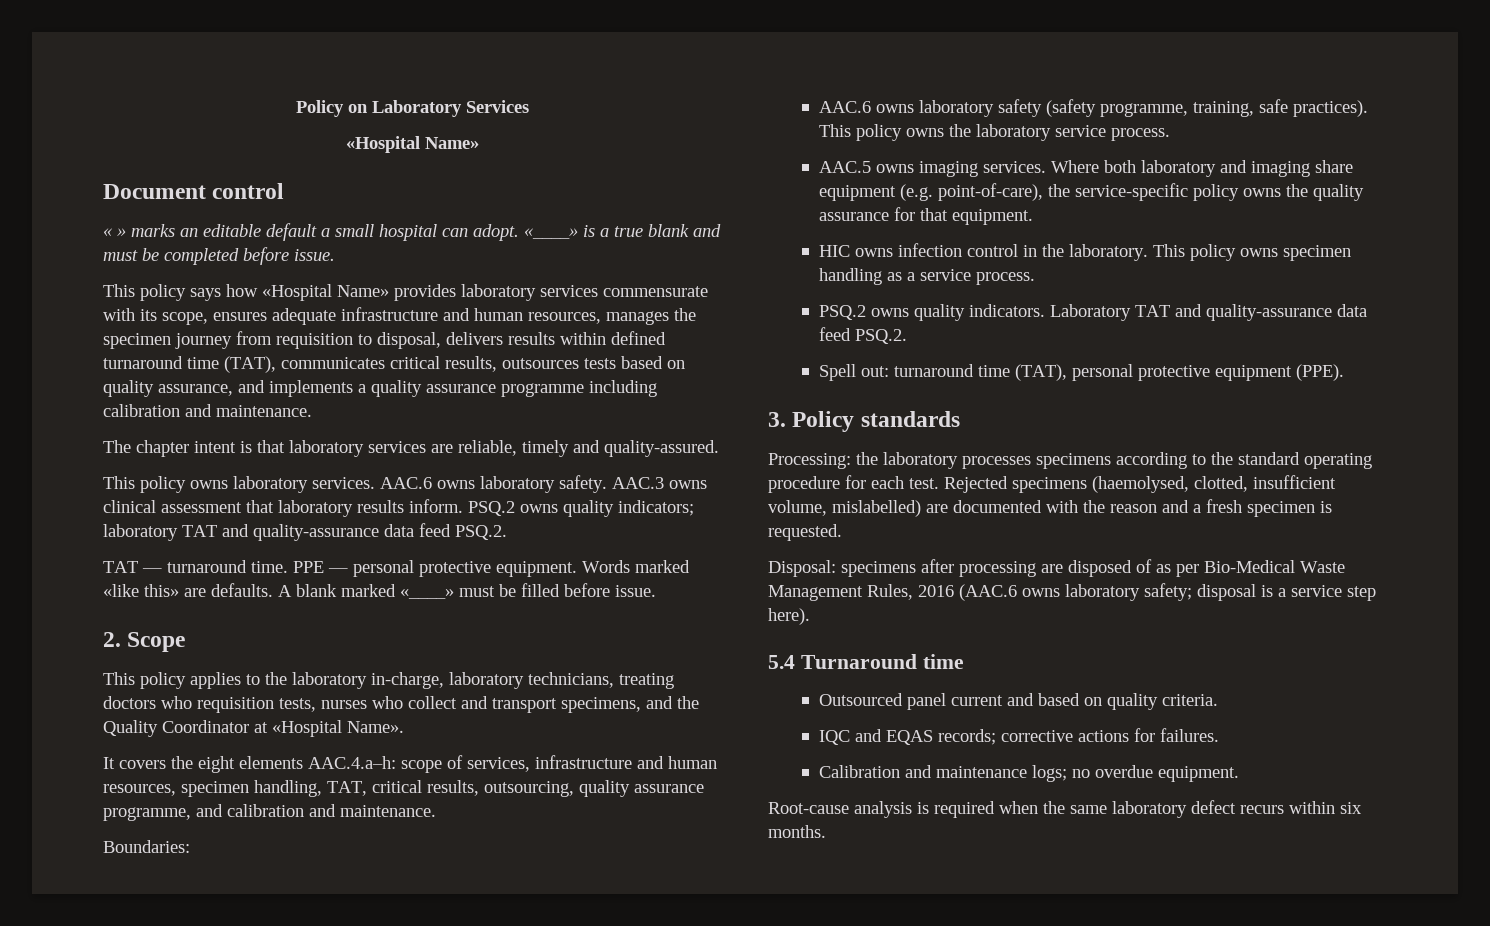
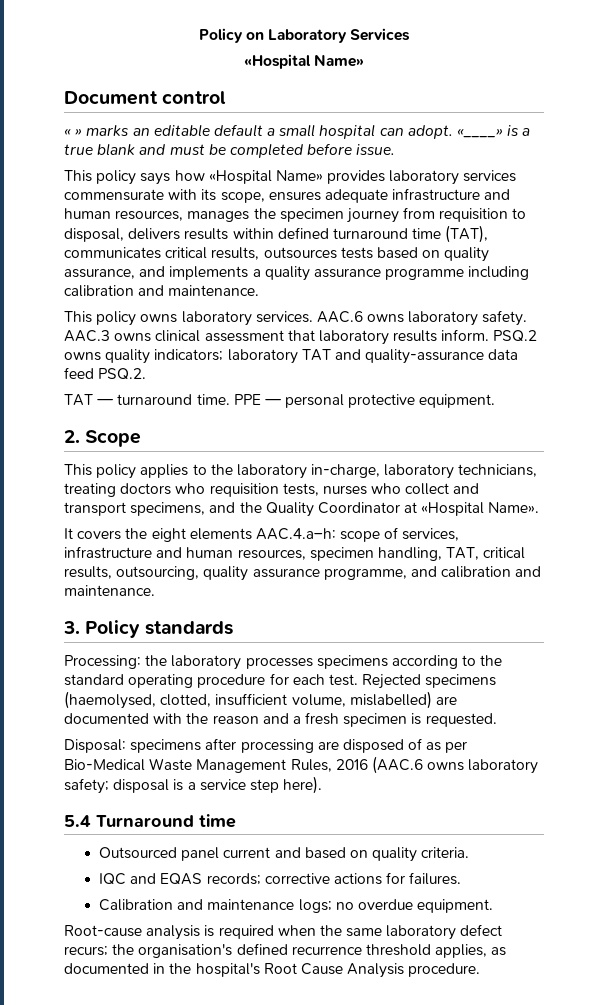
- The chapter intent is that laboratory services are reliable, timely and quality-assured.
- Words marked «like this» are defaults. A blank marked «____» must be filled before issue.
- Boundaries:
- AAC.6 owns laboratory safety (safety programme, training, safe practices). This policy owns the laboratory service process.
- AAC.5 owns imaging services. Where both laboratory and imaging share equipment (e.g. point-of-care), the service-specific policy owns the quality assurance for that equipment.
- HIC owns infection control in the laboratory. This policy owns specimen handling as a service process.
- PSQ.2 owns quality indicators. Laboratory TAT and quality-assurance data feed PSQ.2.
- Spell out: turnaround time (TAT), personal protective equipment (PPE).
- Root-cause analysis is required when the same laboratory defect recurs within six months.
+ Root-cause analysis is required when the same laboratory defect recurs; the organisation's defined recurrence threshold applies, as documented in the hospital's Root Cause Analysis procedure.

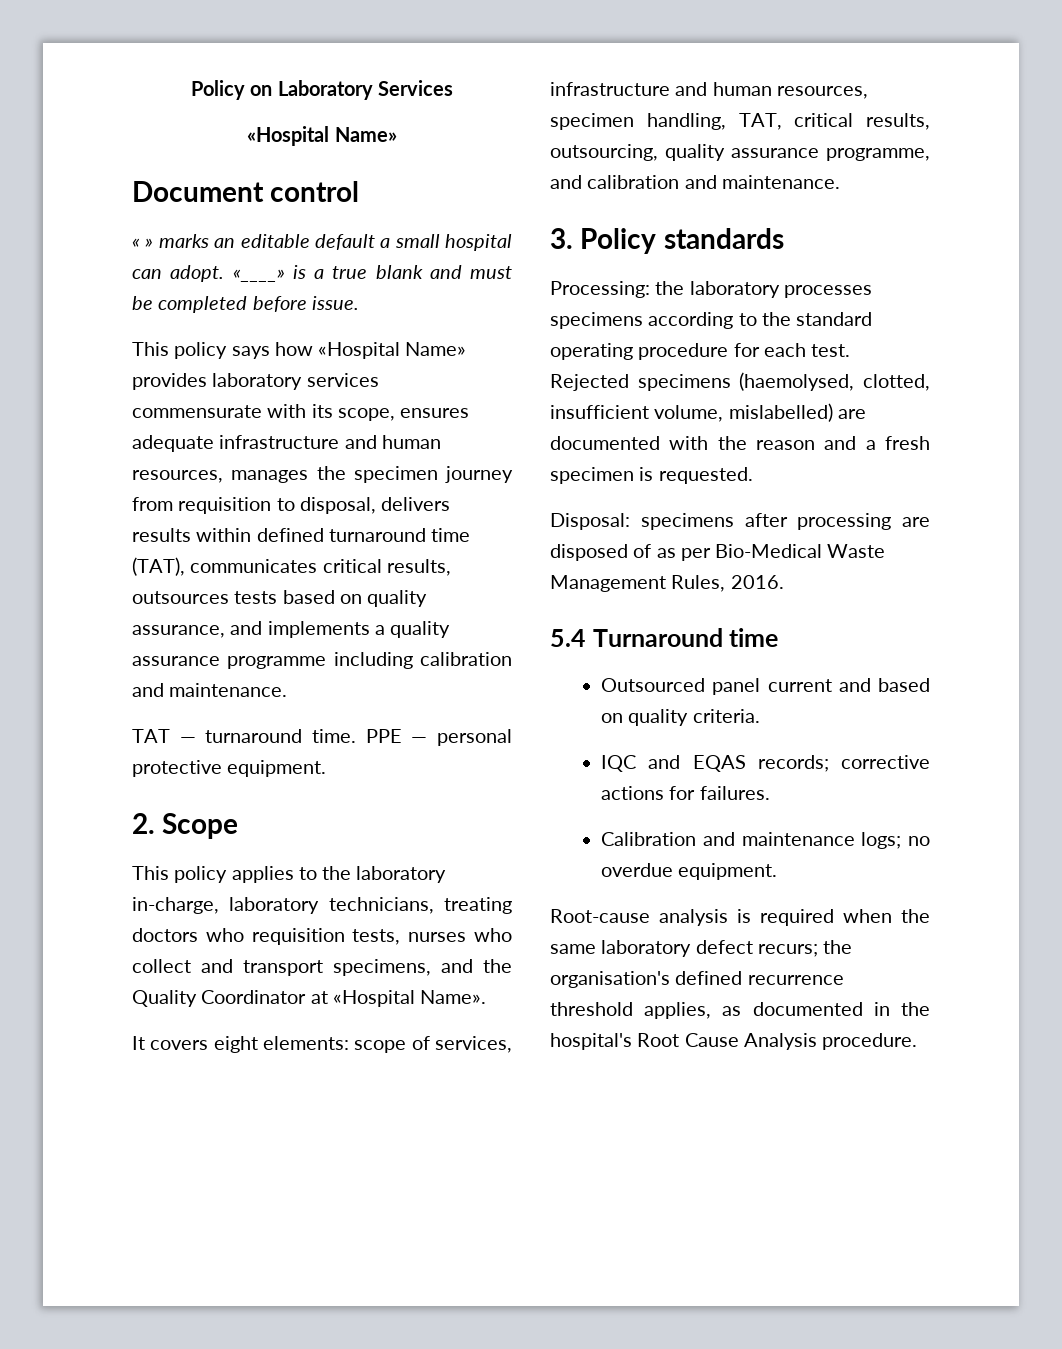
- This policy owns laboratory services. AAC.6 owns laboratory safety. AAC.3 owns clinical assessment that laboratory results inform. PSQ.2 owns quality indicators; laboratory TAT and quality-assurance data feed PSQ.2.
- It covers the eight elements AAC.4.a–h: scope of services, infrastructure and human resources, specimen handling, TAT, critical results, outsourcing, quality assurance programme, and calibration and maintenance.
+ It covers eight elements: scope of services, infrastructure and human resources, specimen handling, TAT, critical results, outsourcing, quality assurance programme, and calibration and maintenance.
- Disposal: specimens after processing are disposed of as per Bio-Medical Waste Management Rules, 2016 (AAC.6 owns laboratory safety; disposal is a service step here).
+ Disposal: specimens after processing are disposed of as per Bio-Medical Waste Management Rules, 2016.

